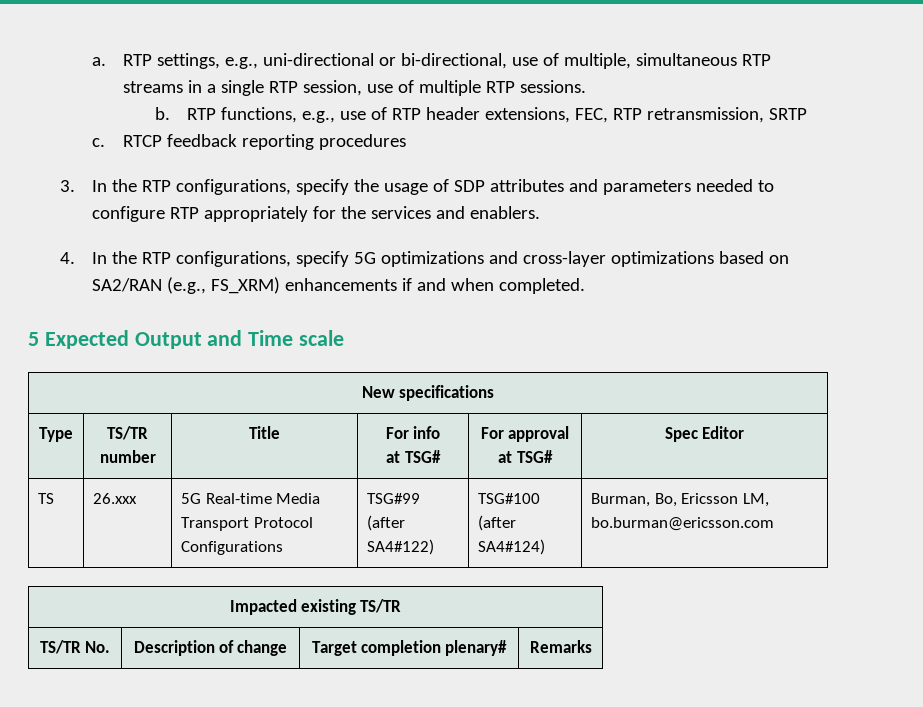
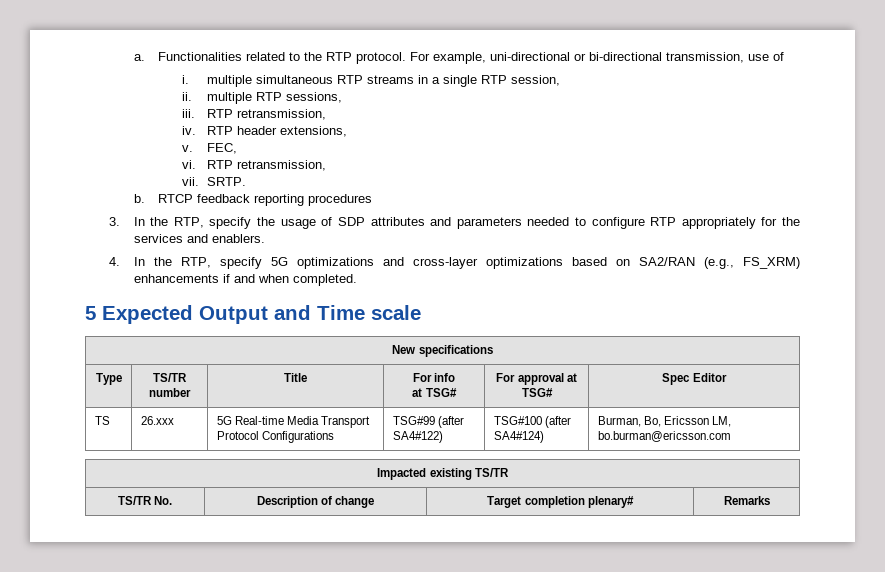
- RTP settings, e.g., uni-directional or bi-directional, use of multiple, simultaneous RTP streams in a single RTP session, use of multiple RTP sessions.
- b. RTP functions, e.g., use of RTP header extensions, FEC, RTP retransmission, SRTP
- c.
+ Functionalities related to the RTP protocol. For example, uni-directional or bi-directional transmission, use of
+ i. multiple simultaneous RTP streams in a single RTP session,
+ ii. multiple RTP sessions,
+ iii. RTP retransmission,
+ iv. RTP header extensions,
+ v. FEC,
+ vi. RTP retransmission,
+ vii. SRTP.
+ b.
- 3. In the RTP configurations, specify the usage of SDP attributes and parameters needed to configure RTP appropriately for the services and enablers.
+ 3. In the RTP, specify the usage of SDP attributes and parameters needed to configure RTP appropriately for the services and enablers.
- 4. In the RTP configurations, specify 5G optimizations and cross-layer optimizations based on SA2/RAN (e.g., FS_XRM) enhancements if and when completed.
+ 4. In the RTP, specify 5G optimizations and cross-layer optimizations based on SA2/RAN (e.g., FS_XRM) enhancements if and when completed.

